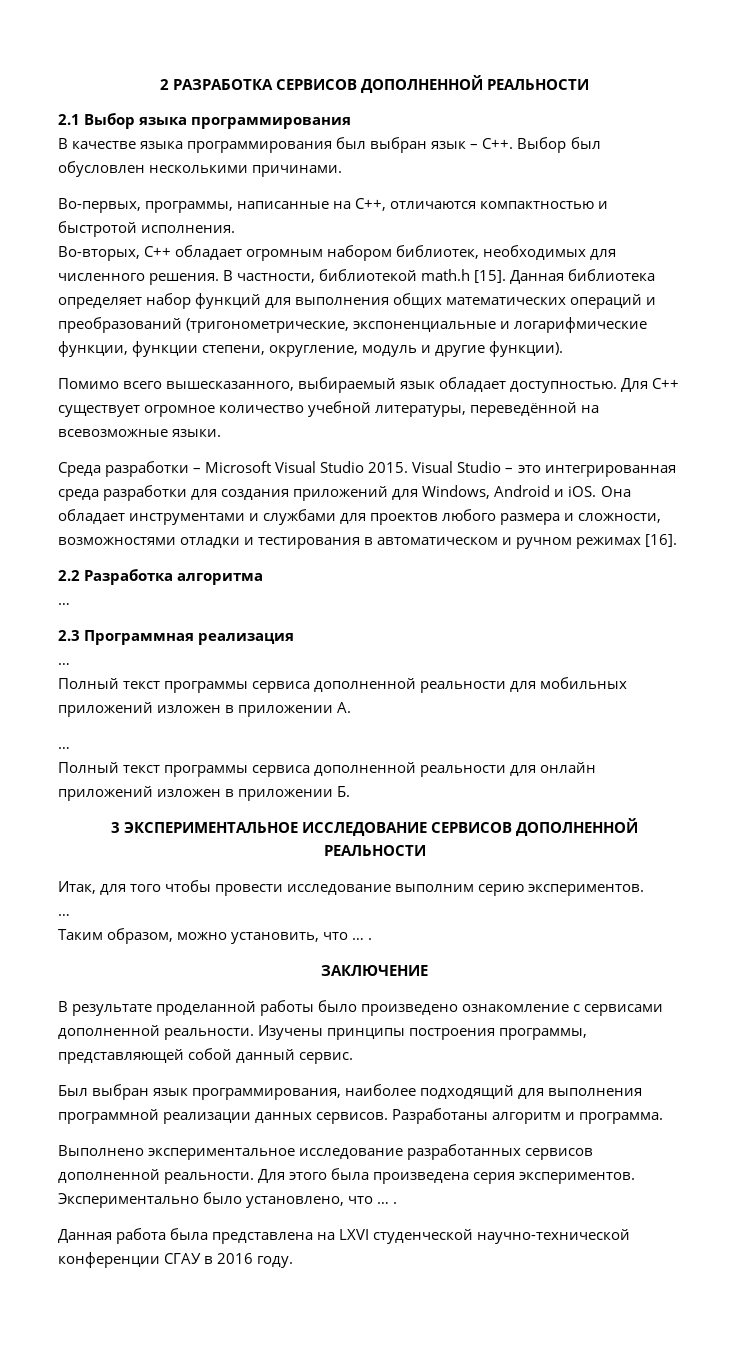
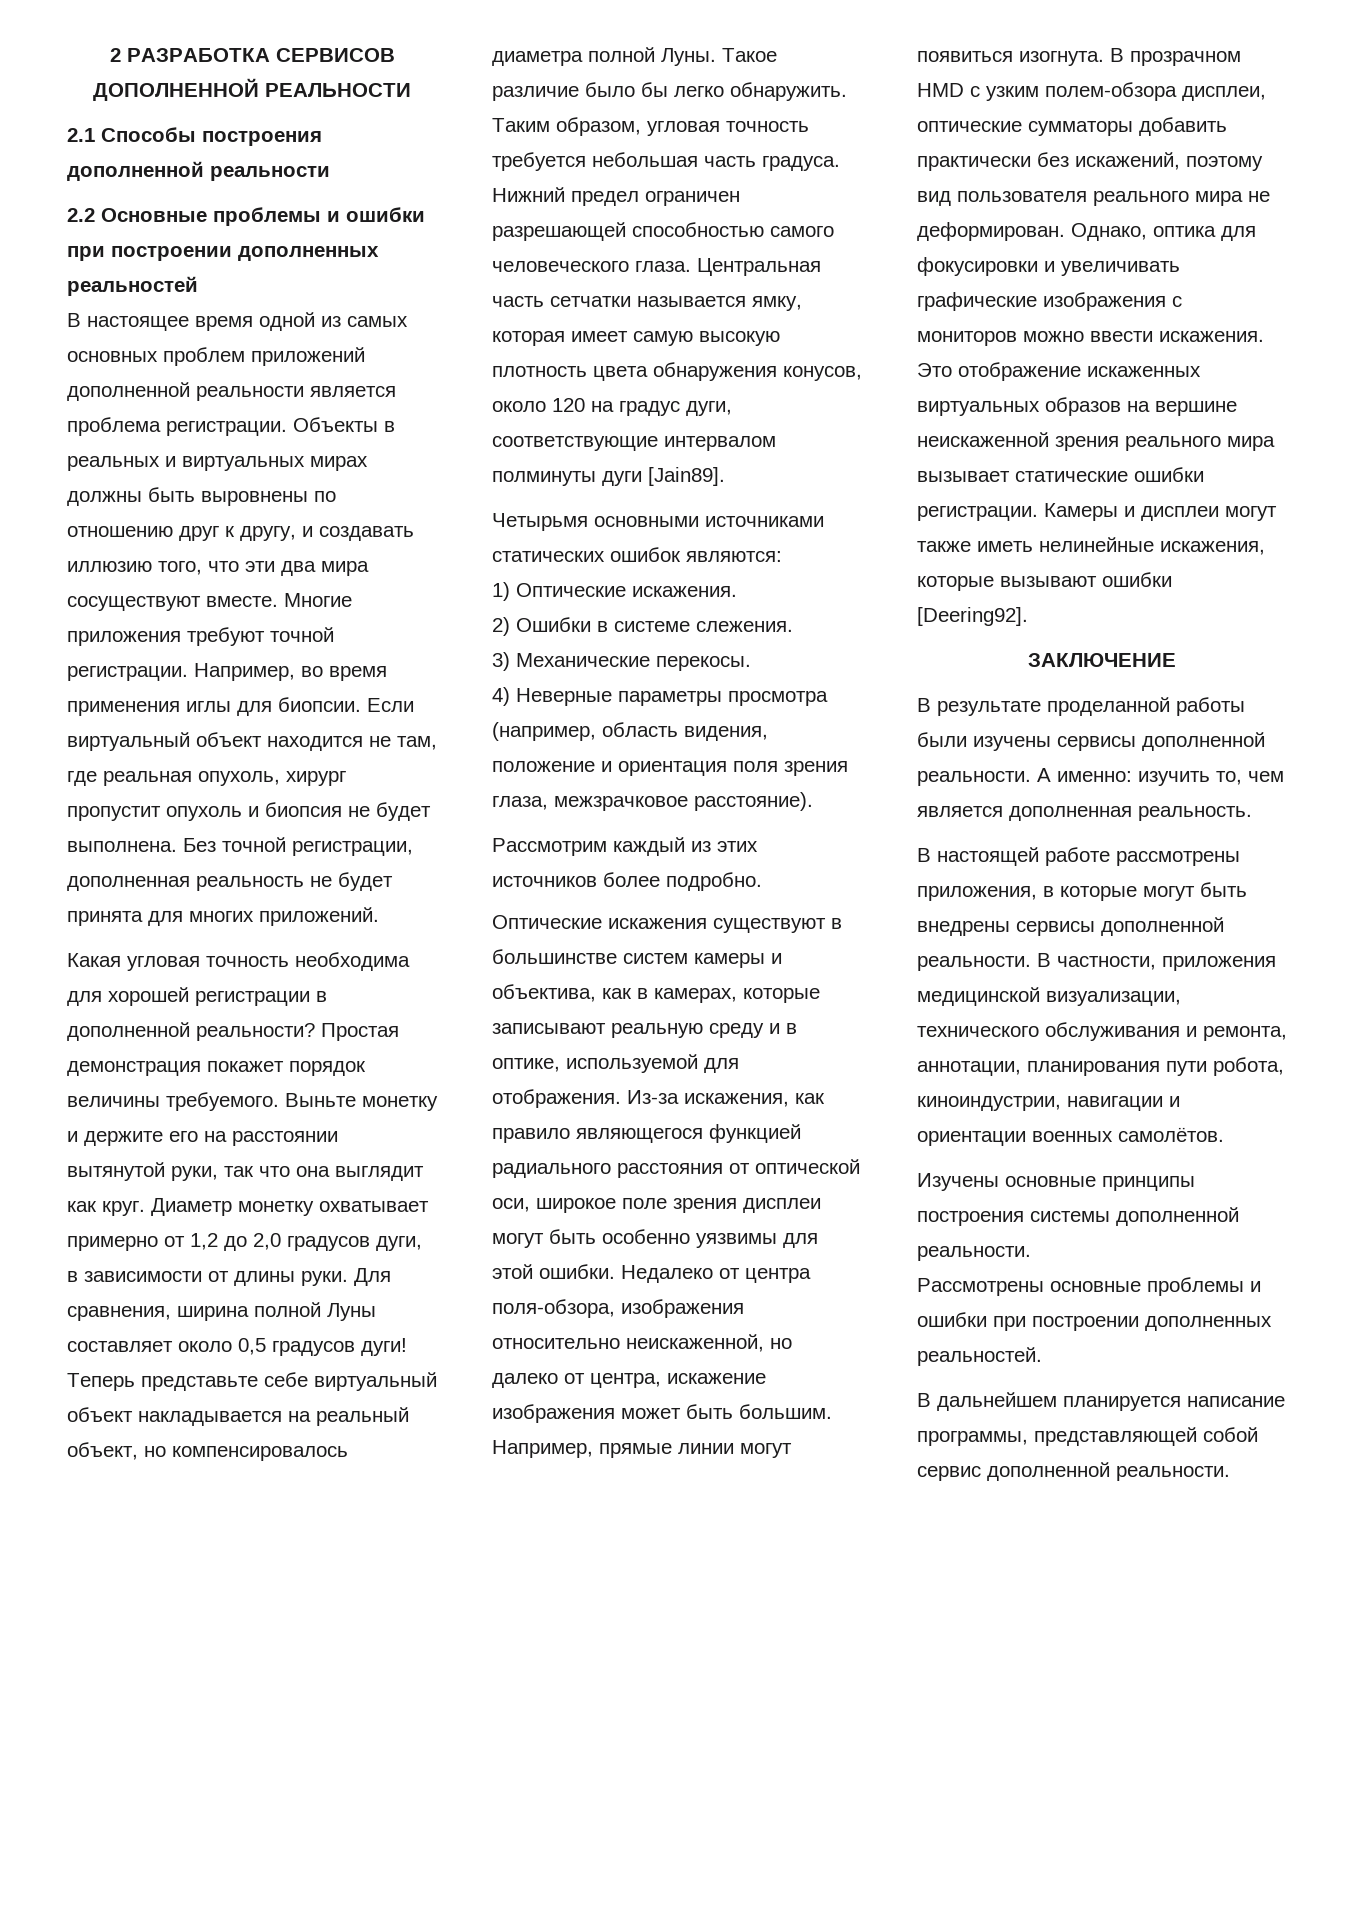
- 2.1 Выбор языка программирования
- В качестве языка программирования был выбран язык – С++. Выбор был обусловлен несколькими причинами.
- Во-первых, программы, написанные на С++, отличаются компактностью и быстротой исполнения.
- Во-вторых, С++ обладает огромным набором библиотек, необходимых для численного решения. В частности, библиотекой math.h [15]. Данная библиотека определяет набор функций для выполнения общих математических операций и преобразований (тригонометрические, экспоненциальные и логарифмические функции, функции степени, округление, модуль и другие функции).
- Помимо всего вышесказанного, выбираемый язык обладает доступностью. Для С++ существует огромное количество учебной литературы, переведённой на всевозможные языки.
- Среда разработки – Microsoft Visual Studio 2015. Visual Studio – это интегрированная среда разработки для создания приложений для Windows, Android и iOS. Она обладает инструментами и службами для проектов любого размера и сложности, возможностями отладки и тестирования в автоматическом и ручном режимах [16].
- 2.2 Разработка алгоритма
- …
- 2.3 Программная реализация
- …
- Полный текст программы сервиса дополненной реальности для мобильных приложений изложен в приложении А.
- …
- Полный текст программы сервиса дополненной реальности для онлайн приложений изложен в приложении Б.
- 3 ЭКСПЕРИМЕНТАЛЬНОЕ ИССЛЕДОВАНИЕ СЕРВИСОВ ДОПОЛНЕННОЙ РЕАЛЬНОСТИ
- Итак, для того чтобы провести исследование выполним серию экспериментов.
- …
- Таким образом, можно установить, что … .
+ 2.1 Способы построения дополненной реальности
+ 2.2 Основные проблемы и ошибки при построении дополненных реальностей
+ В настоящее время одной из самых основных проблем приложений дополненной реальности является проблема регистрации. Объекты в реальных и виртуальных мирах должны быть выровнены по отношению друг к другу, и создавать иллюзию того, что эти два мира сосуществуют вместе. Многие приложения требуют точной регистрации. Например, во время применения иглы для биопсии. Если виртуальный объект находится не там, где реальная опухоль, хирург пропустит опухоль и биопсия не будет выполнена. Без точной регистрации, дополненная реальность не будет принята для многих приложений.
+ Какая угловая точность необходима для хорошей регистрации в дополненной реальности? Простая демонстрация покажет порядок величины требуемого. Выньте монетку и держите его на расстоянии вытянутой руки, так что она выглядит как круг. Диаметр монетку охватывает примерно от 1,2 до 2,0 градусов дуги, в зависимости от длины руки. Для сравнения, ширина полной Луны составляет около 0,5 градусов дуги! Теперь представьте себе виртуальный объект накладывается на реальный объект, но компенсировалось диаметра полной Луны. Такое различие было бы легко обнаружить. Таким образом, угловая точность требуется небольшая часть градуса. Нижний предел ограничен разрешающей способностью самого человеческого глаза. Центральная часть сетчатки называется ямку, которая имеет самую высокую плотность цвета обнаружения конусов, около 120 на градус дуги, соответствующие интервалом полминуты дуги [Jain89].
+ Четырьмя основными источниками статических ошибок являются:
+ 1) Оптические искажения.
+ 2) Ошибки в системе слежения.
+ 3) Механические перекосы.
+ 4) Неверные параметры просмотра (например, область видения, положение и ориентация поля зрения глаза, межзрачковое расстояние).
+ Рассмотрим каждый из этих источников более подробно.
+ Оптические искажения существуют в большинстве систем камеры и объектива, как в камерах, которые записывают реальную среду и в оптике, используемой для отображения. Из-за искажения, как правило являющегося функцией радиального расстояния от оптической оси, широкое поле зрения дисплеи могут быть особенно уязвимы для этой ошибки. Недалеко от центра поля-обзора, изображения относительно неискаженной, но далеко от центра, искажение изображения может быть большим. Например, прямые линии могут появиться изогнута. В прозрачном HMD с узким полем-обзора дисплеи, оптические сумматоры добавить практически без искажений, поэтому вид пользователя реального мира не деформирован. Однако, оптика для фокусировки и увеличивать графические изображения с мониторов можно ввести искажения. Это отображение искаженных виртуальных образов на вершине неискаженной зрения реального мира вызывает статические ошибки регистрации. Камеры и дисплеи могут также иметь нелинейные искажения, которые вызывают ошибки [Deering92].
- В результате проделанной работы было произведено ознакомление с сервисами дополненной реальности. Изучены принципы построения программы, представляющей собой данный сервис.
- Был выбран язык программирования, наиболее подходящий для выполнения программной реализации данных сервисов. Разработаны алгоритм и программа.
- Выполнено экспериментальное исследование разработанных сервисов дополненной реальности. Для этого была произведена серия экспериментов. Экспериментально было установлено, что … .
- Данная работа была представлена на LXVI студенческой научно-технической конференции СГАУ в 2016 году.
+ В результате проделанной работы были изучены сервисы дополненной реальности. А именно: изучить то, чем является дополненная реальность.
+ В настоящей работе рассмотрены приложения, в которые могут быть внедрены сервисы дополненной реальности. В частности, приложения медицинской визуализации, технического обслуживания и ремонта, аннотации, планирования пути робота, киноиндустрии, навигации и ориентации военных самолётов.
+ Изучены основные принципы построения системы дополненной реальности.
+ Рассмотрены основные проблемы и ошибки при построении дополненных реальностей.
+ В дальнейшем планируется написание программы, представляющей собой сервис дополненной реальности.

